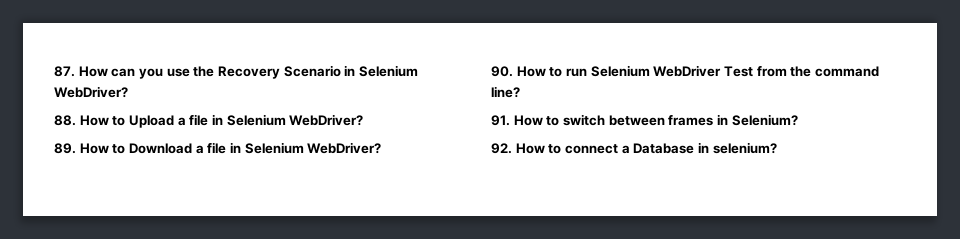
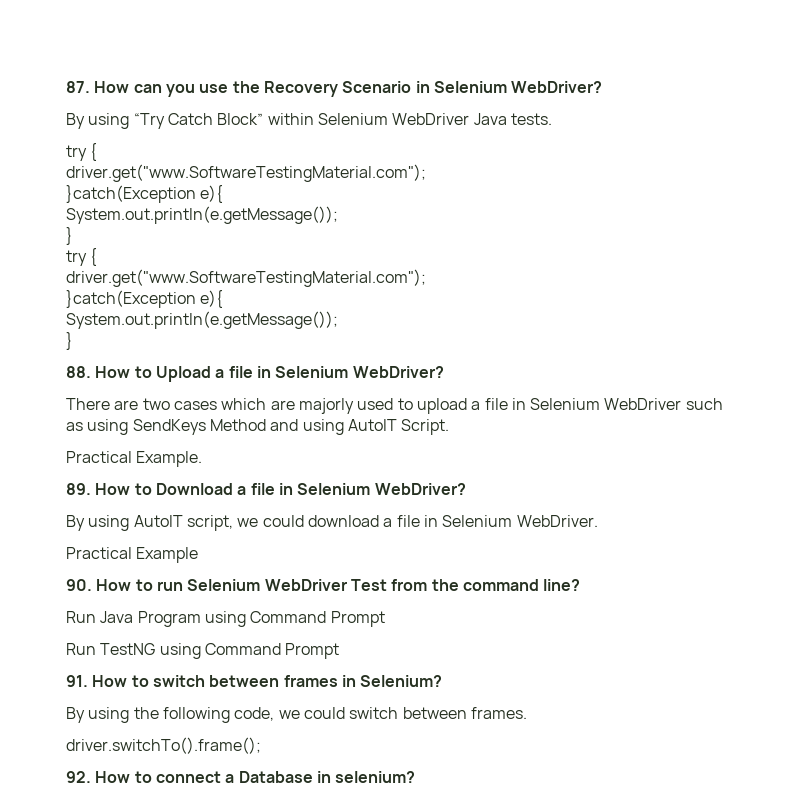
+ By using “Try Catch Block” within Selenium WebDriver Java tests.
+ try {
+ driver.get("www.SoftwareTestingMaterial.com");
+ }catch(Exception e){
+ System.out.println(e.getMessage());
+ }
+ try {
+ driver.get("www.SoftwareTestingMaterial.com");
+ }catch(Exception e){
+ System.out.println(e.getMessage());
+ }
+ There are two cases which are majorly used to upload a file in Selenium WebDriver such as using SendKeys Method and using AutoIT Script.
+ Practical Example.
+ By using AutoIT script, we could download a file in Selenium WebDriver.
+ Practical Example
+ Run Java Program using Command Prompt
+ Run TestNG using Command Prompt
+ By using the following code, we could switch between frames.
+ driver.switchTo().frame();

